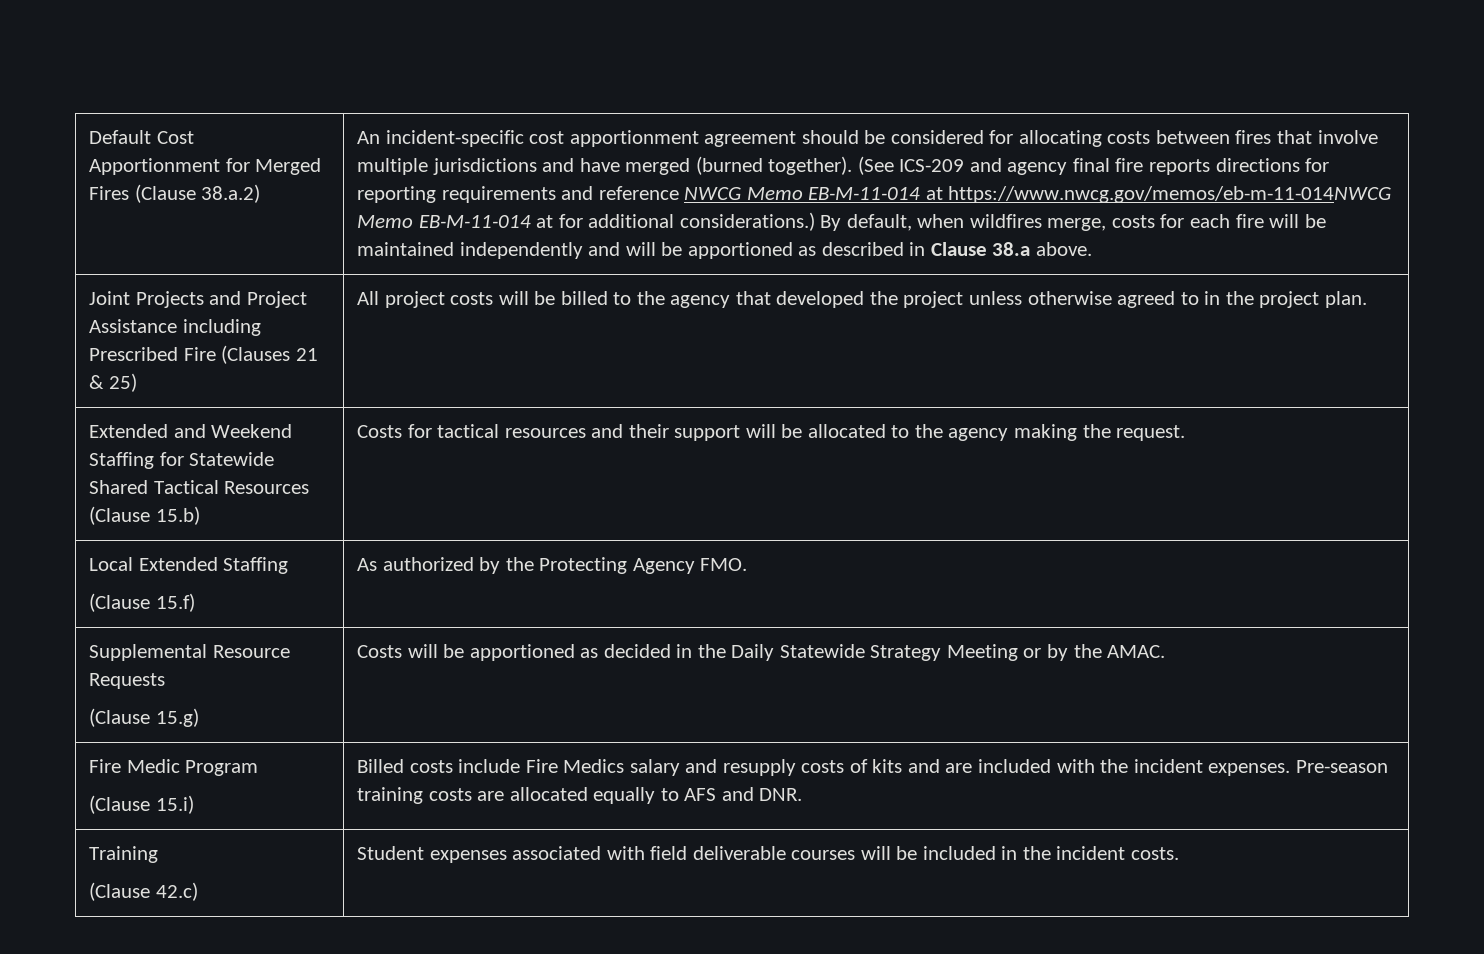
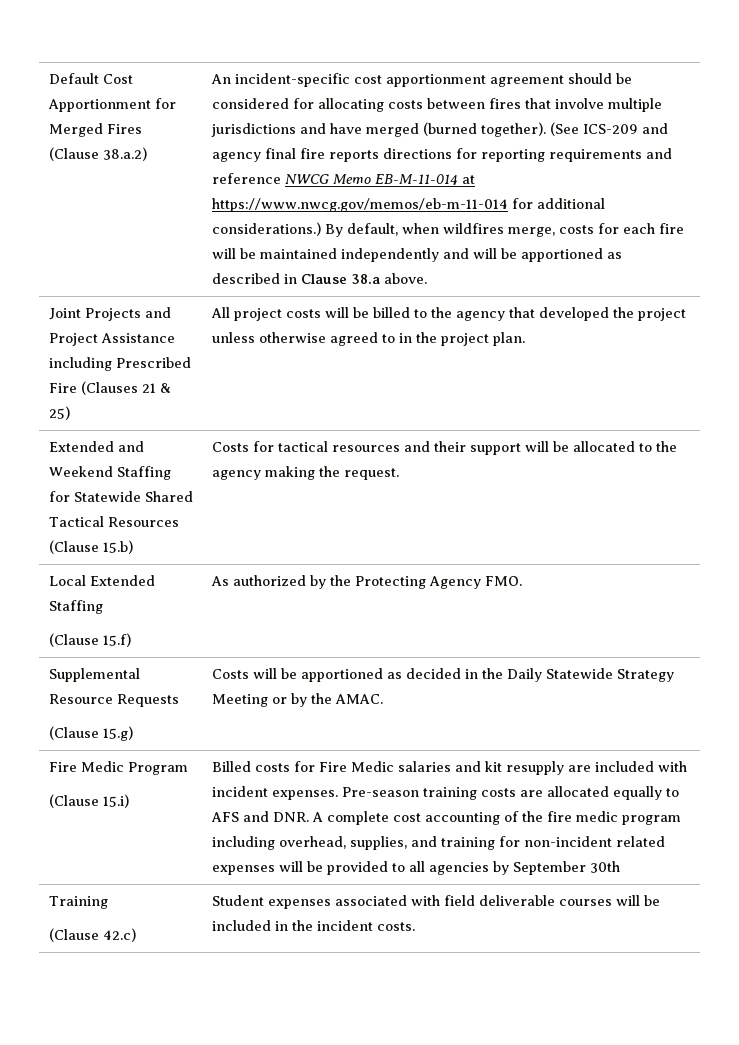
- (See ICS-209 and agency final fire reports directions for reporting requirements and reference NWCG Memo EB-M-11-014 at https://www.nwcg.gov/memos/eb-m-11-014NWCG Memo EB-M-11-014 at for additional considerations.)
+ (See ICS-209 and agency final fire reports directions for reporting requirements and reference NWCG Memo EB-M-11-014 at https://www.nwcg.gov/memos/eb-m-11-014 for additional considerations.)
- Billed costs include Fire Medics salary and resupply costs of kits and are included with the incident expenses.
+ Billed costs for Fire Medic salaries and kit resupply are included with incident expenses.
- Pre-season training costs are allocated equally to AFS and DNR.
+ Pre-season training costs are allocated equally to AFS and DNR. A complete cost accounting of the fire medic program including overhead, supplies, and training for non-incident related expenses will be provided to all agencies by September 30th

